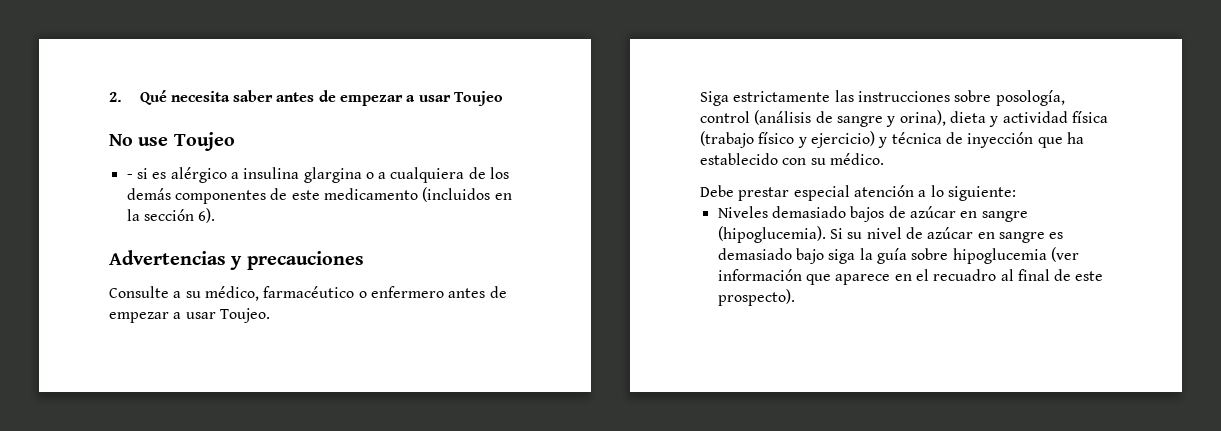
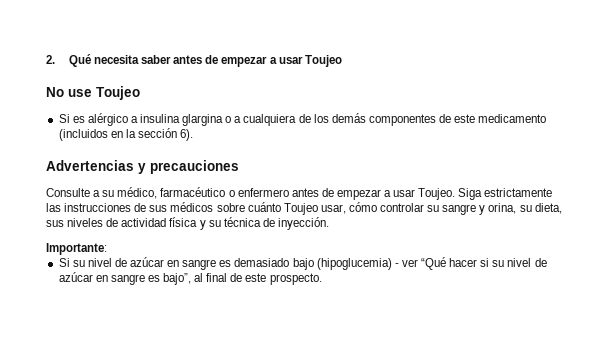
- - si es alérgico a insulina glargina o a cualquiera de los demás componentes de este medicamento (incluidos en la sección 6).
+ Si es alérgico a insulina glargina o a cualquiera de los demás componentes de este medicamento (incluidos en la sección 6).
- Consulte a su médico, farmacéutico o enfermero antes de empezar a usar Toujeo.
- Siga estrictamente las instrucciones sobre posología, control (análisis de sangre y orina), dieta y actividad física (trabajo físico y ejercicio) y técnica de inyección que ha establecido con su médico.
- Debe prestar especial atención a lo siguiente:
- Niveles demasiado bajos de azúcar en sangre (hipoglucemia). Si su nivel de azúcar en sangre es demasiado bajo siga la guía sobre hipoglucemia (ver información que aparece en el recuadro al final de este prospecto).
+ Consulte a su médico, farmacéutico o enfermero antes de empezar a usar Toujeo. Siga estrictamente las instrucciones de sus médicos sobre cuánto Toujeo usar, cómo controlar su sangre y orina, su dieta, sus niveles de actividad física y su técnica de inyección.
+ Importante:
+ Si su nivel de azúcar en sangre es demasiado bajo (hipoglucemia) - ver “Qué hacer si su nivel de azúcar en sangre es bajo”, al final de este prospecto.

